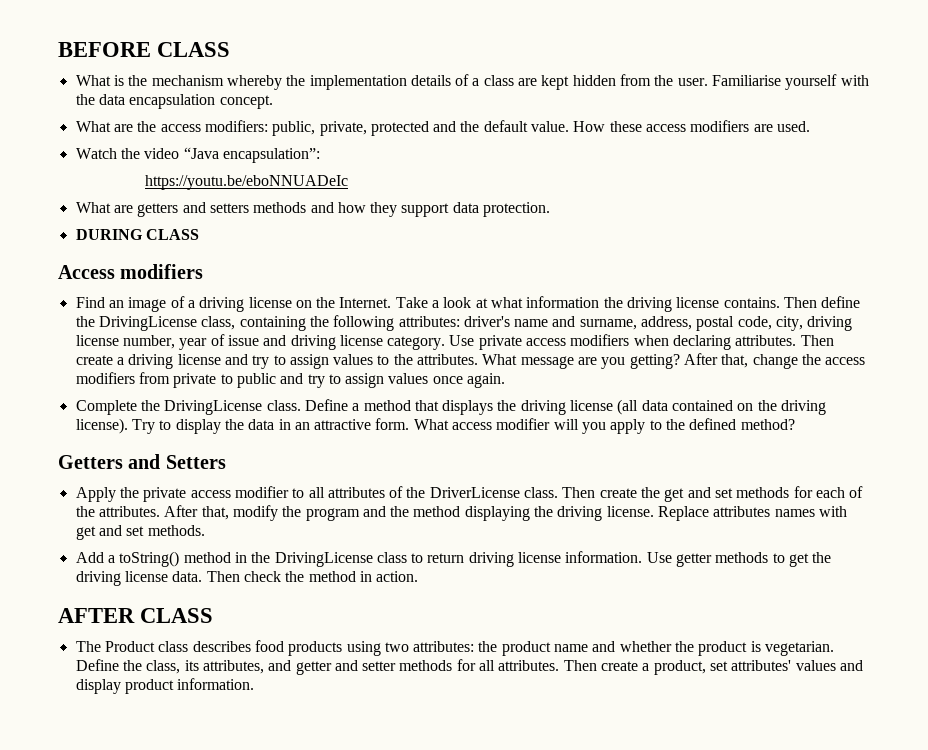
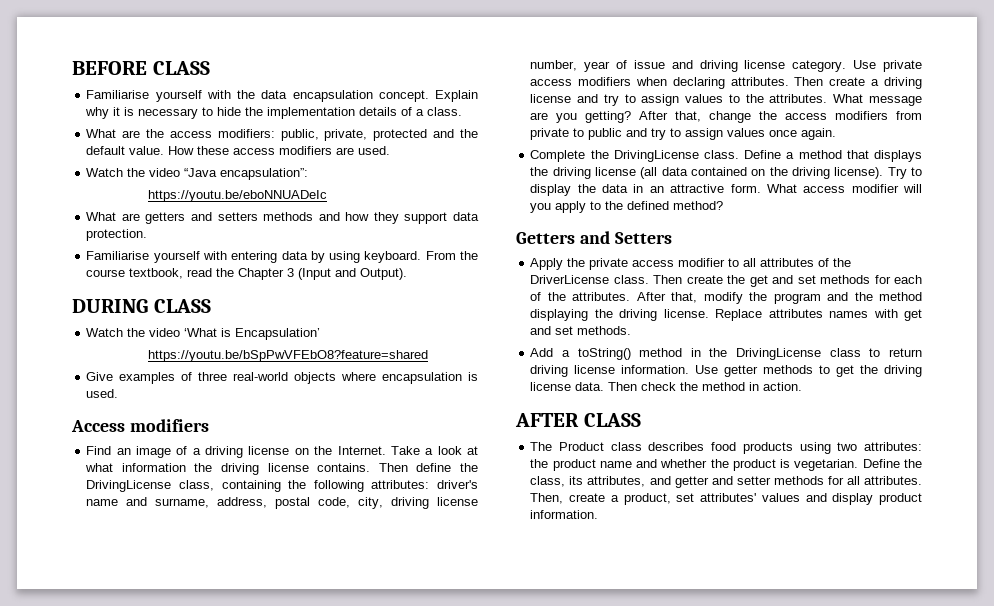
- What is the mechanism whereby the implementation details of a class are kept hidden from the user.
+ Explain why it is necessary to hide the implementation details of a class.
+ Familiarise yourself with entering data by using keyboard. From the course textbook, read the Chapter 3 (Input and Output).
  DURING CLASS
+ Watch the video ‘What is Encapsulation’
+ https://youtu.be/bSpPwVFEbO8?feature=shared
+ Give examples of three real-world objects where encapsulation is used.
- Then create a product, set attributes' values and display product information.
+ Then, create a product, set attributes' values and display product information.

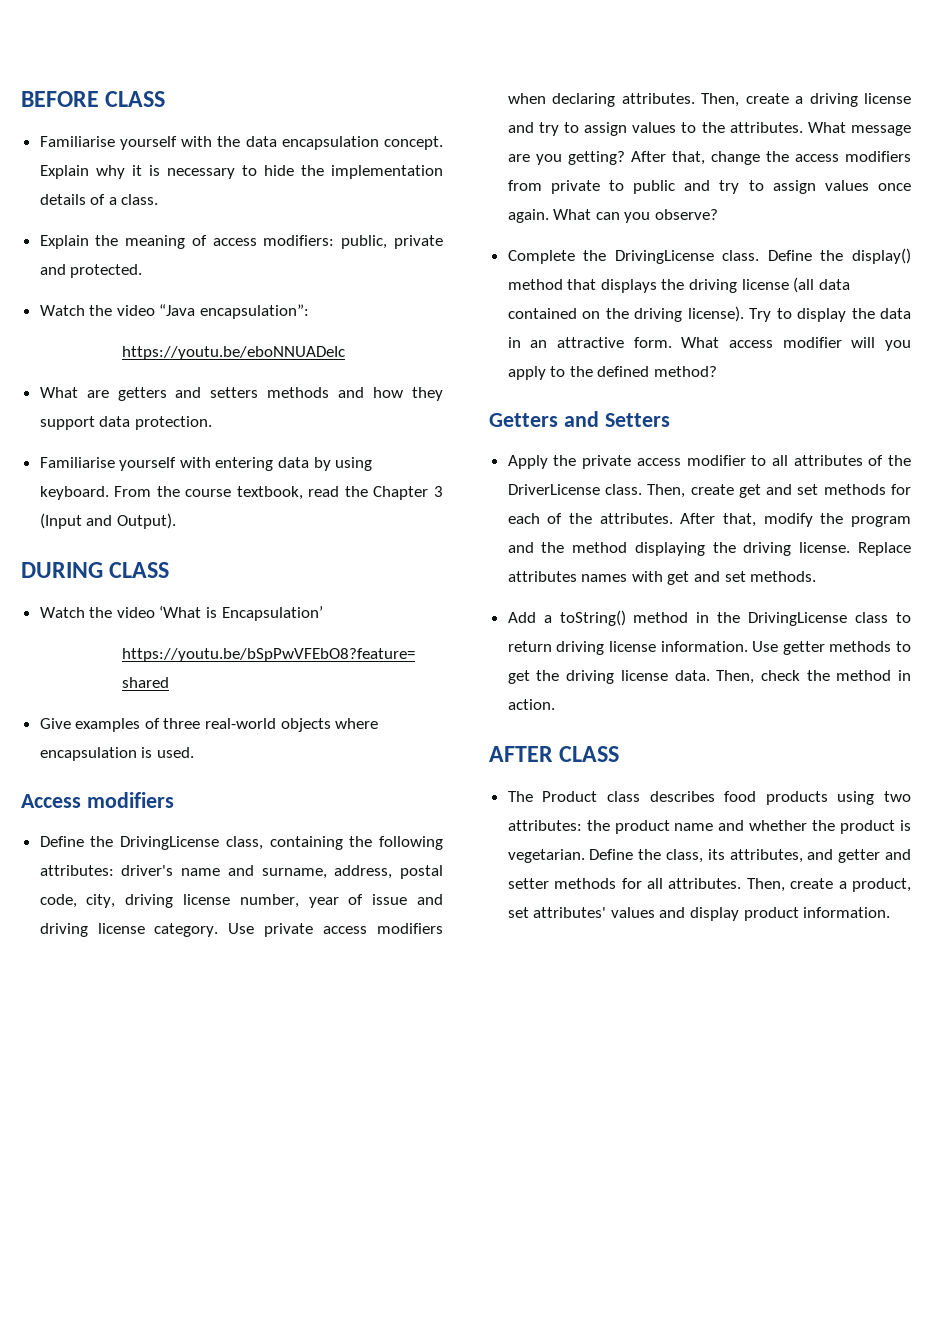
- What are the access modifiers: public, private, protected and the default value. How these access modifiers are used.
+ Explain the meaning of access modifiers: public, private and protected.
- Find an image of a driving license on the Internet. Take a look at what information the driving license contains. Then define the DrivingLicense class, containing the following attributes: driver's name and surname, address, postal code, city, driving license number, year of issue and driving license category.
+ Define the DrivingLicense class, containing the following attributes: driver's name and surname, address, postal code, city, driving license number, year of issue and driving license category.
- Then create a driving license and try to assign values to the attributes.
+ Then, create a driving license and try to assign values to the attributes.
+ What can you observe?
- Define a method that displays the driving license (all data contained on the driving license).
+ Define the display() method that displays the driving license (all data contained on the driving license).
- Then create the get and set methods for each of the attributes.
+ Then, create get and set methods for each of the attributes.
- Then check the method in action.
+ Then, check the method in action.

